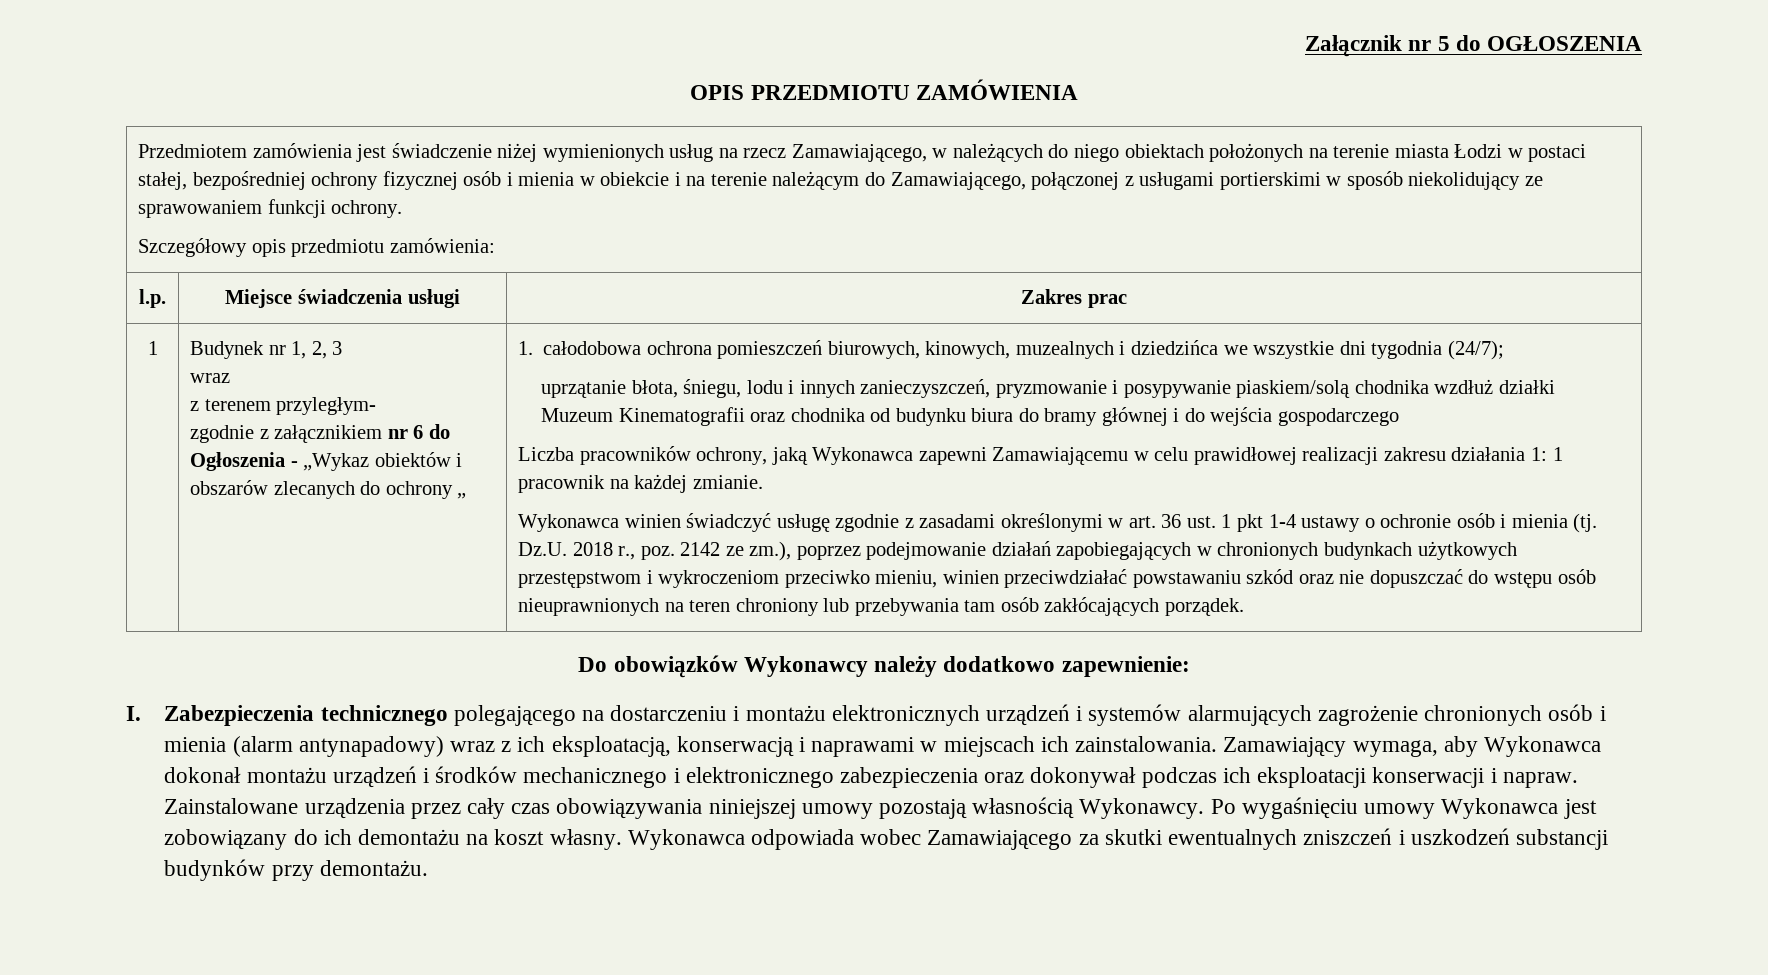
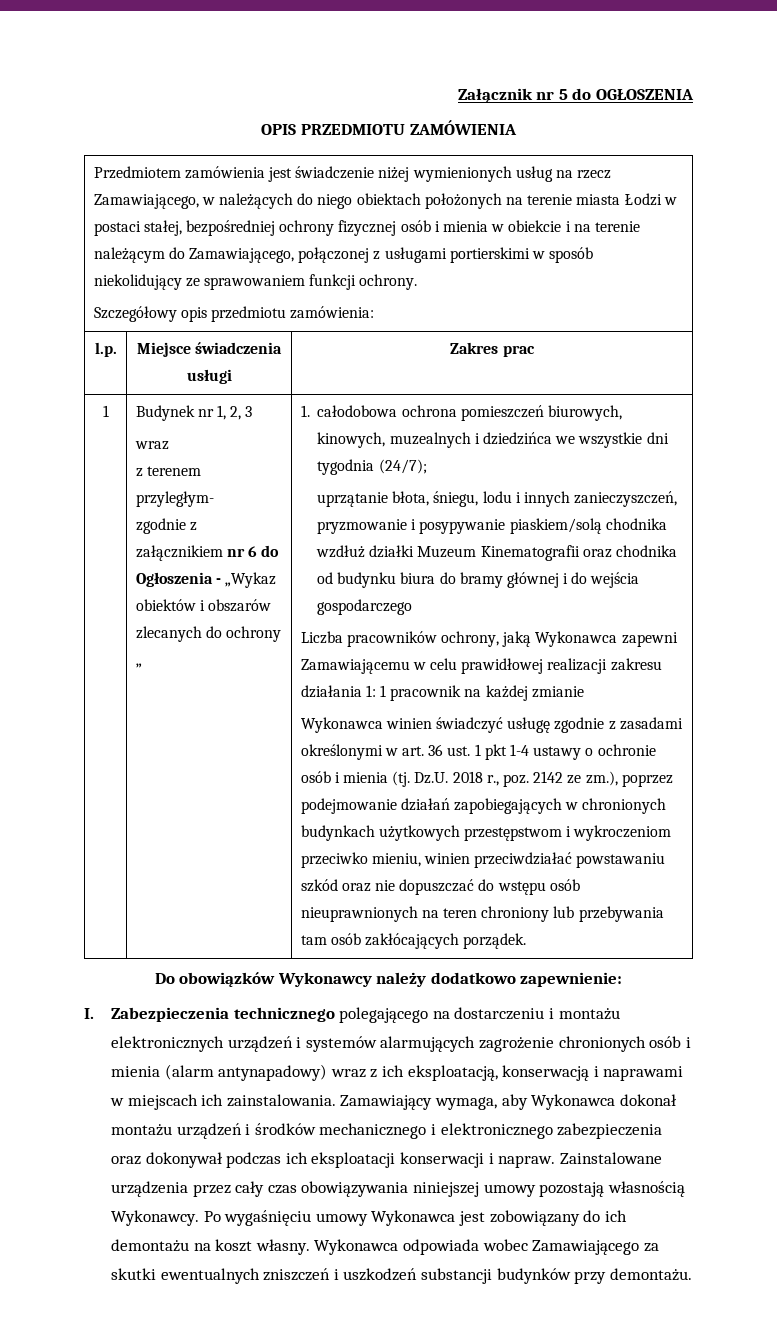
- Liczba pracowników ochrony, jaką Wykonawca zapewni Zamawiającemu w celu prawidłowej realizacji zakresu działania 1: 1 pracownik na każdej zmianie.
+ Liczba pracowników ochrony, jaką Wykonawca zapewni Zamawiającemu w celu prawidłowej realizacji zakresu działania 1: 1 pracownik na każdej zmianie

